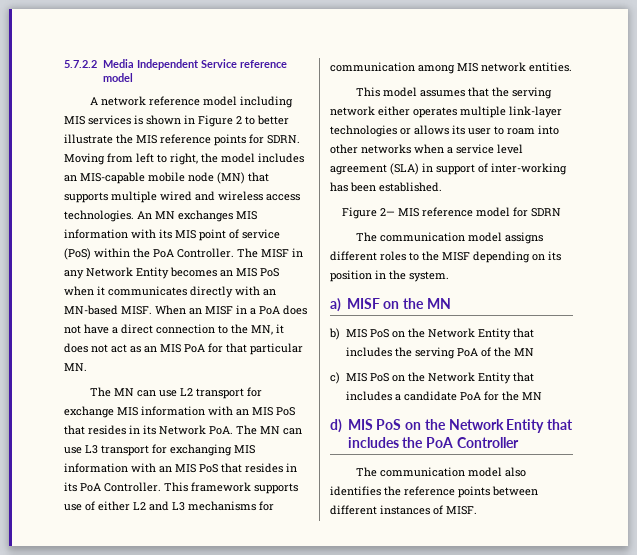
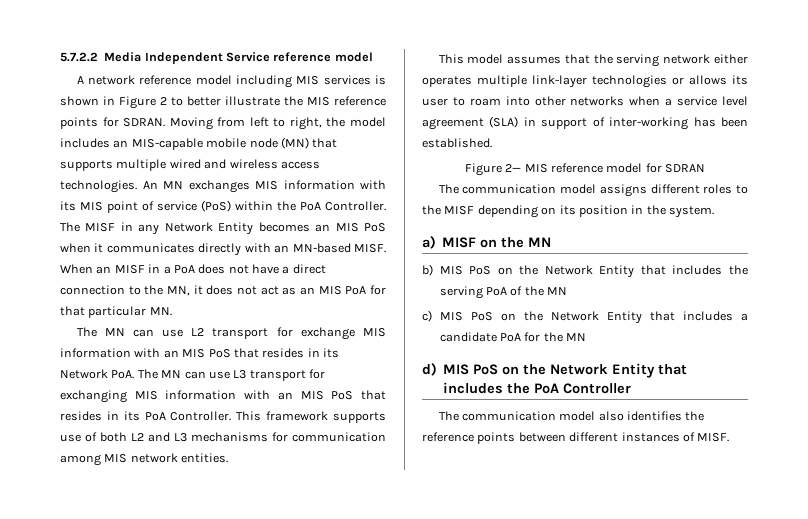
- A network reference model including MIS services is shown in Figure 2 to better illustrate the MIS reference points for SDRN.
+ A network reference model including MIS services is shown in Figure 2 to better illustrate the MIS reference points for SDRAN.
- This framework supports use of either L2 and L3 mechanisms for communication among MIS network entities.
+ This framework supports use of both L2 and L3 mechanisms for communication among MIS network entities.
- Figure 2— MIS reference model for SDRN
+ Figure 2— MIS reference model for SDRAN

